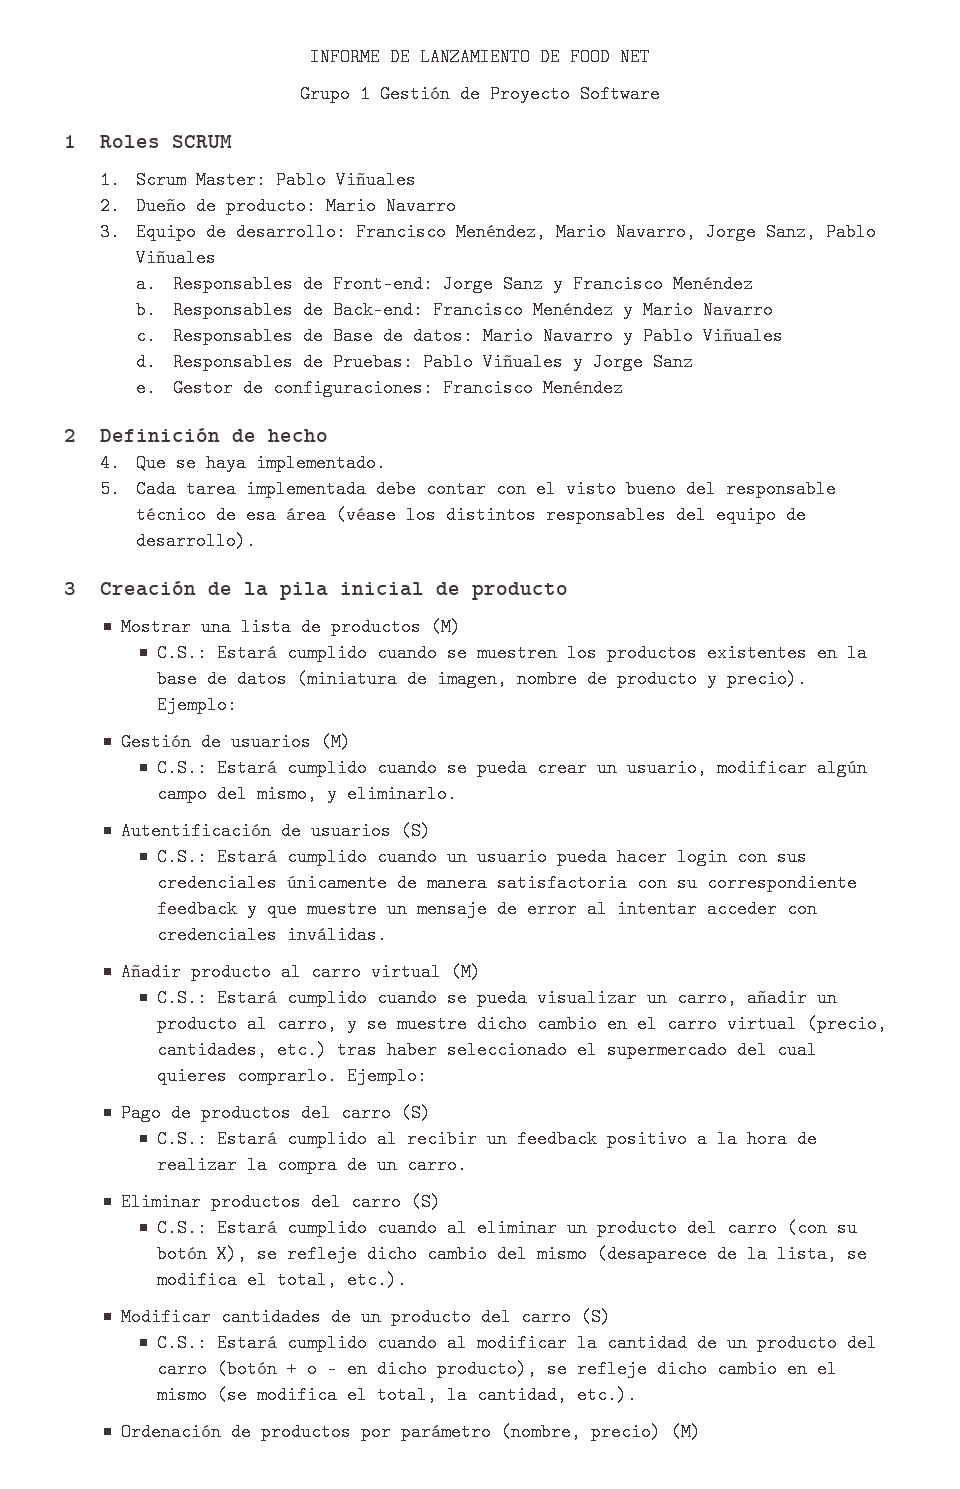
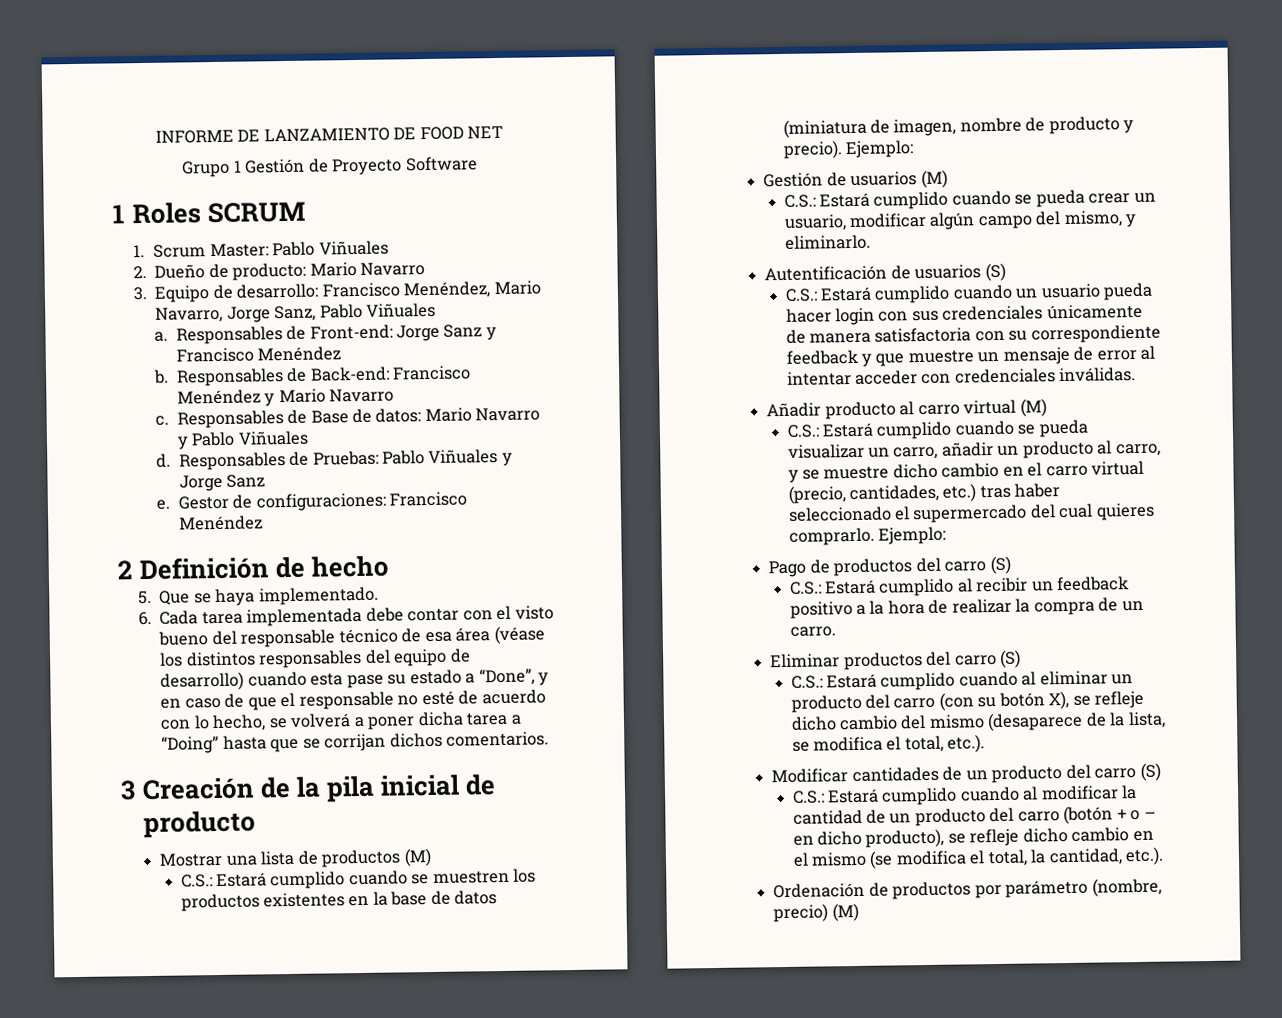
- 4. Que se haya implementado.
+ 5. Que se haya implementado.
- 5. Cada tarea implementada debe contar con el visto bueno del responsable técnico de esa área (véase los distintos responsables del equipo de desarrollo).
+ 6. Cada tarea implementada debe contar con el visto bueno del responsable técnico de esa área (véase los distintos responsables del equipo de desarrollo) cuando esta pase su estado a “Done”, y en caso de que el responsable no esté de acuerdo con lo hecho, se volverá a poner dicha tarea a “Doing” hasta que se corrijan dichos comentarios.

